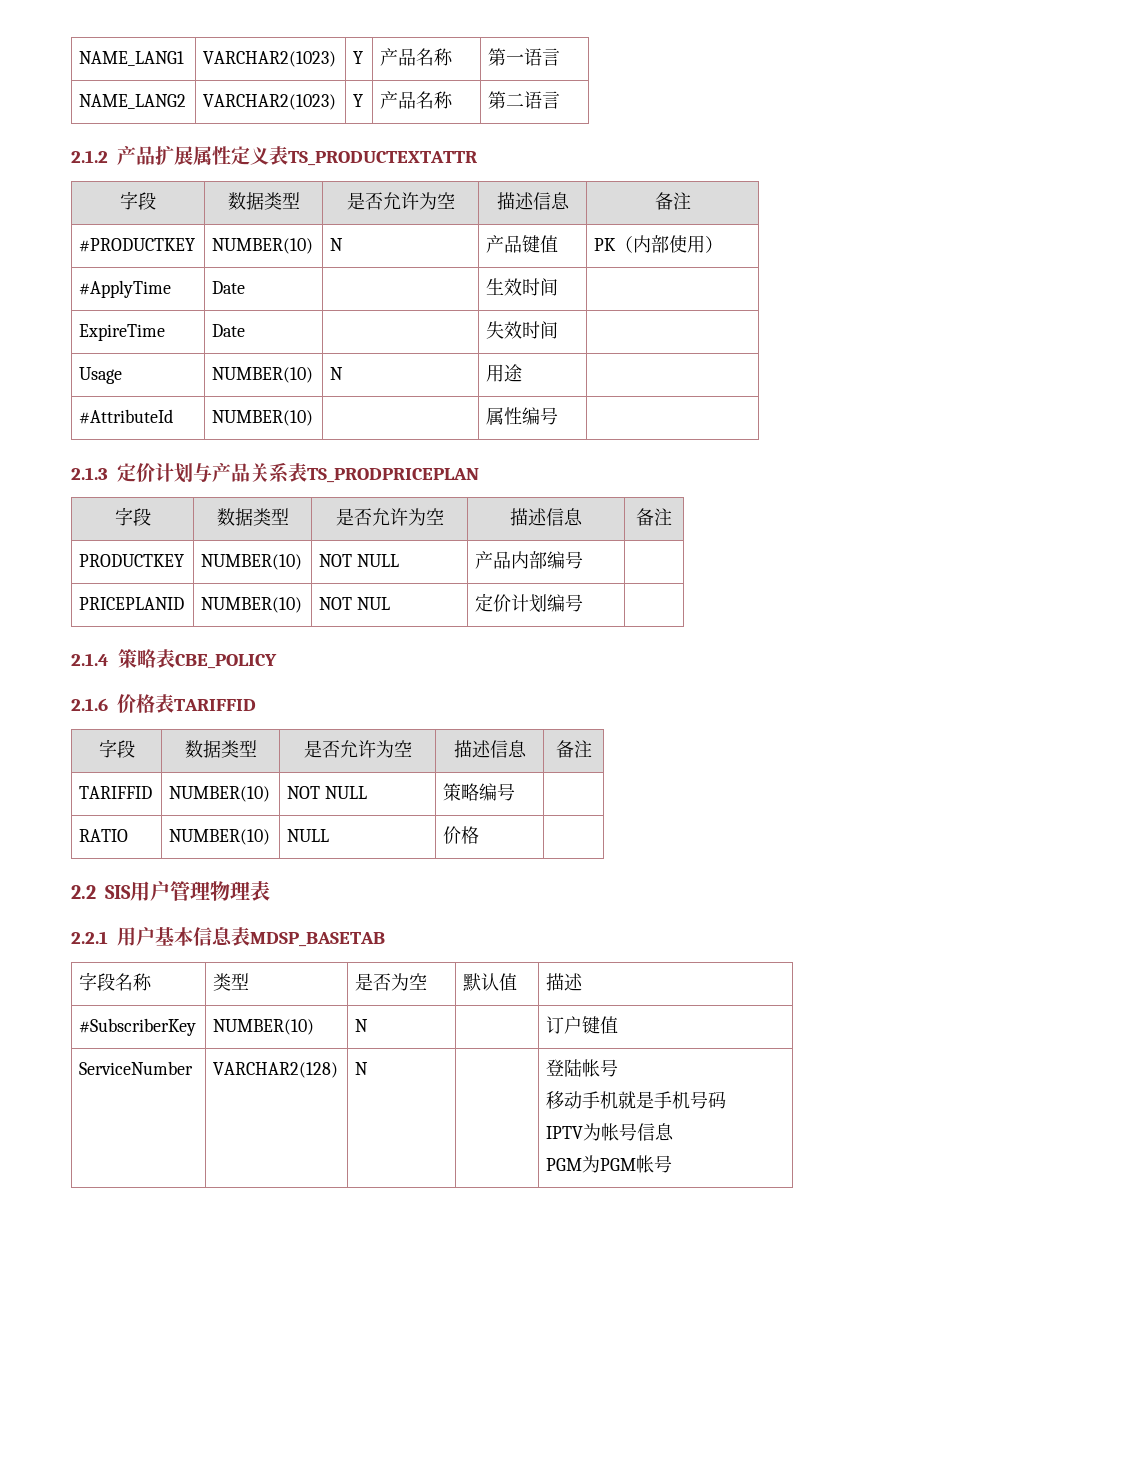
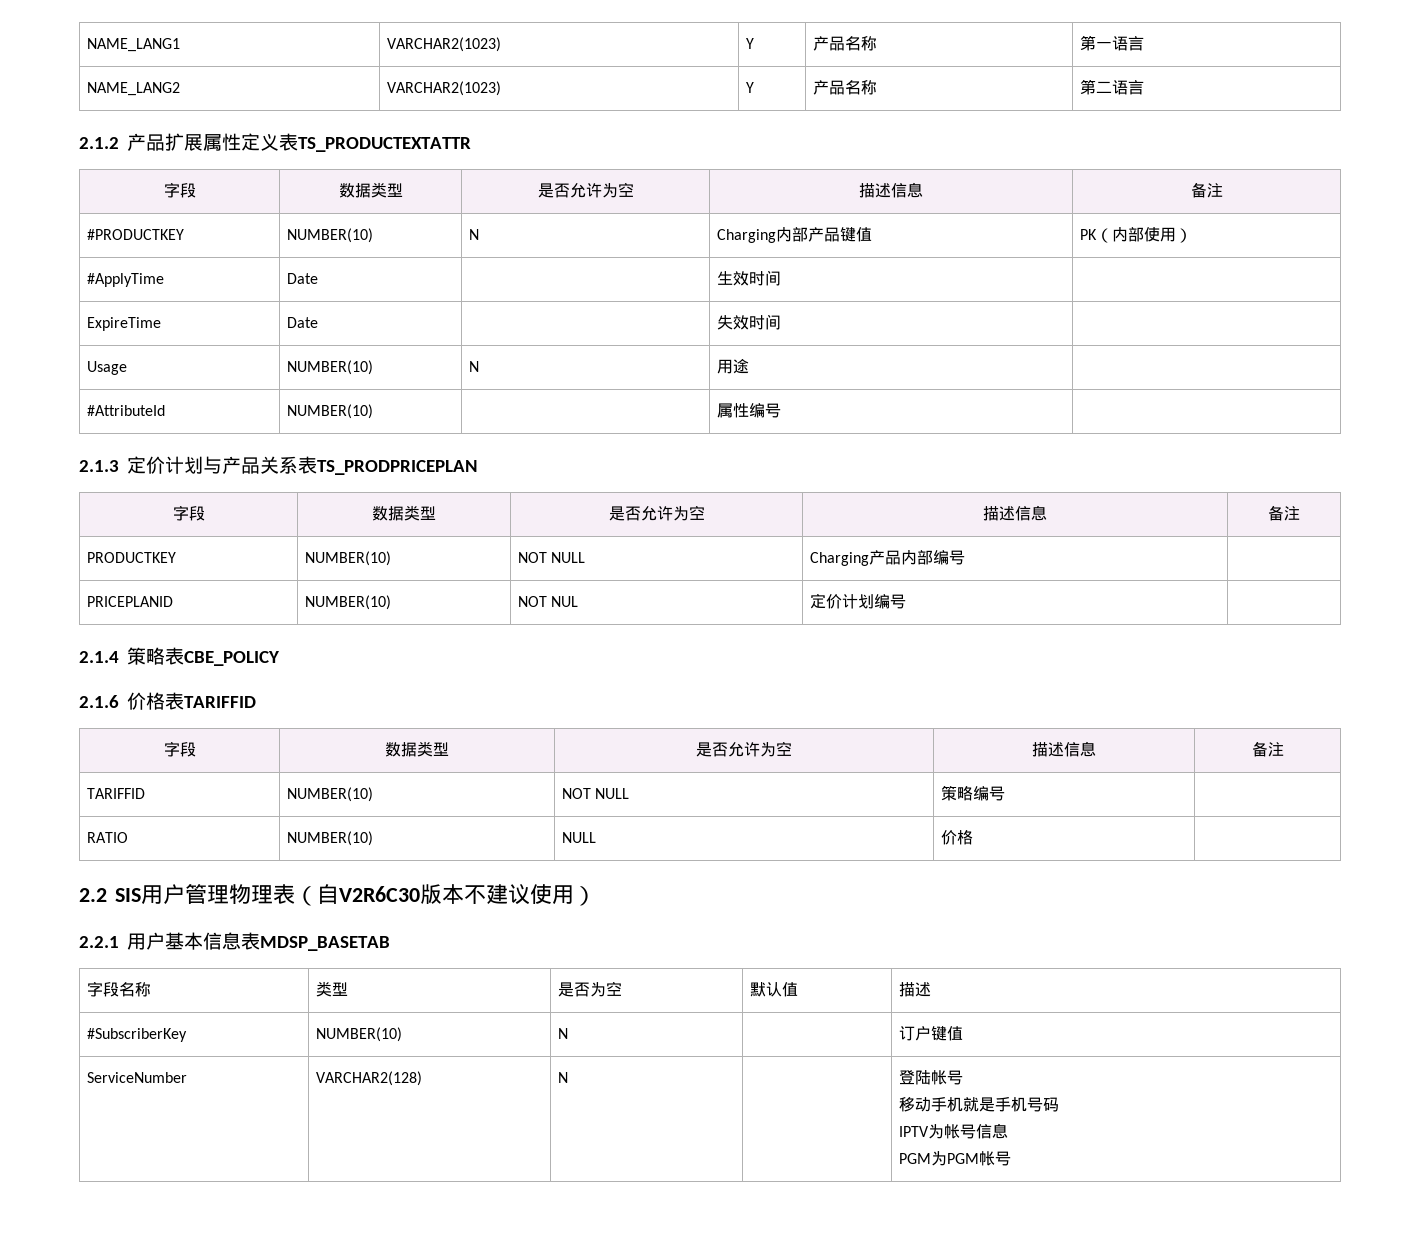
- #PRODUCTKEY | NUMBER(10) | N | 产品键值 | PK（内部使用）
+ #PRODUCTKEY | NUMBER(10) | N | Charging内部产品键值 | PK（内部使用）
- PRODUCTKEY | NUMBER(10) | NOT NULL | 产品内部编号 |
+ PRODUCTKEY | NUMBER(10) | NOT NULL | Charging产品内部编号 |
- 2.2 SIS用户管理物理表
+ 2.2 SIS用户管理物理表（自V2R6C30版本不建议使用）

